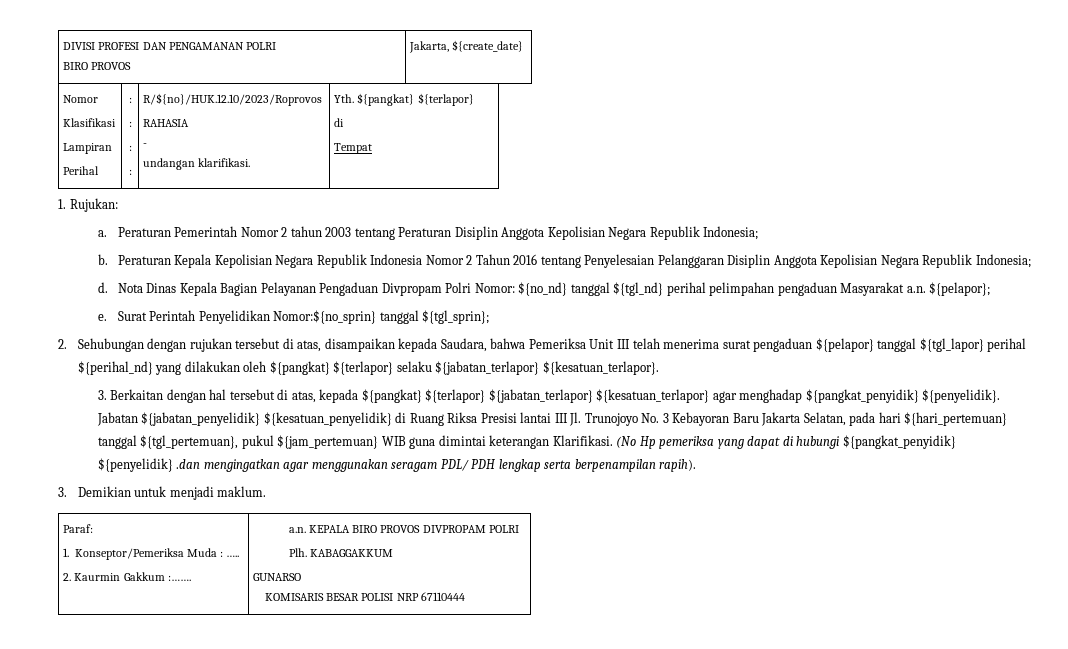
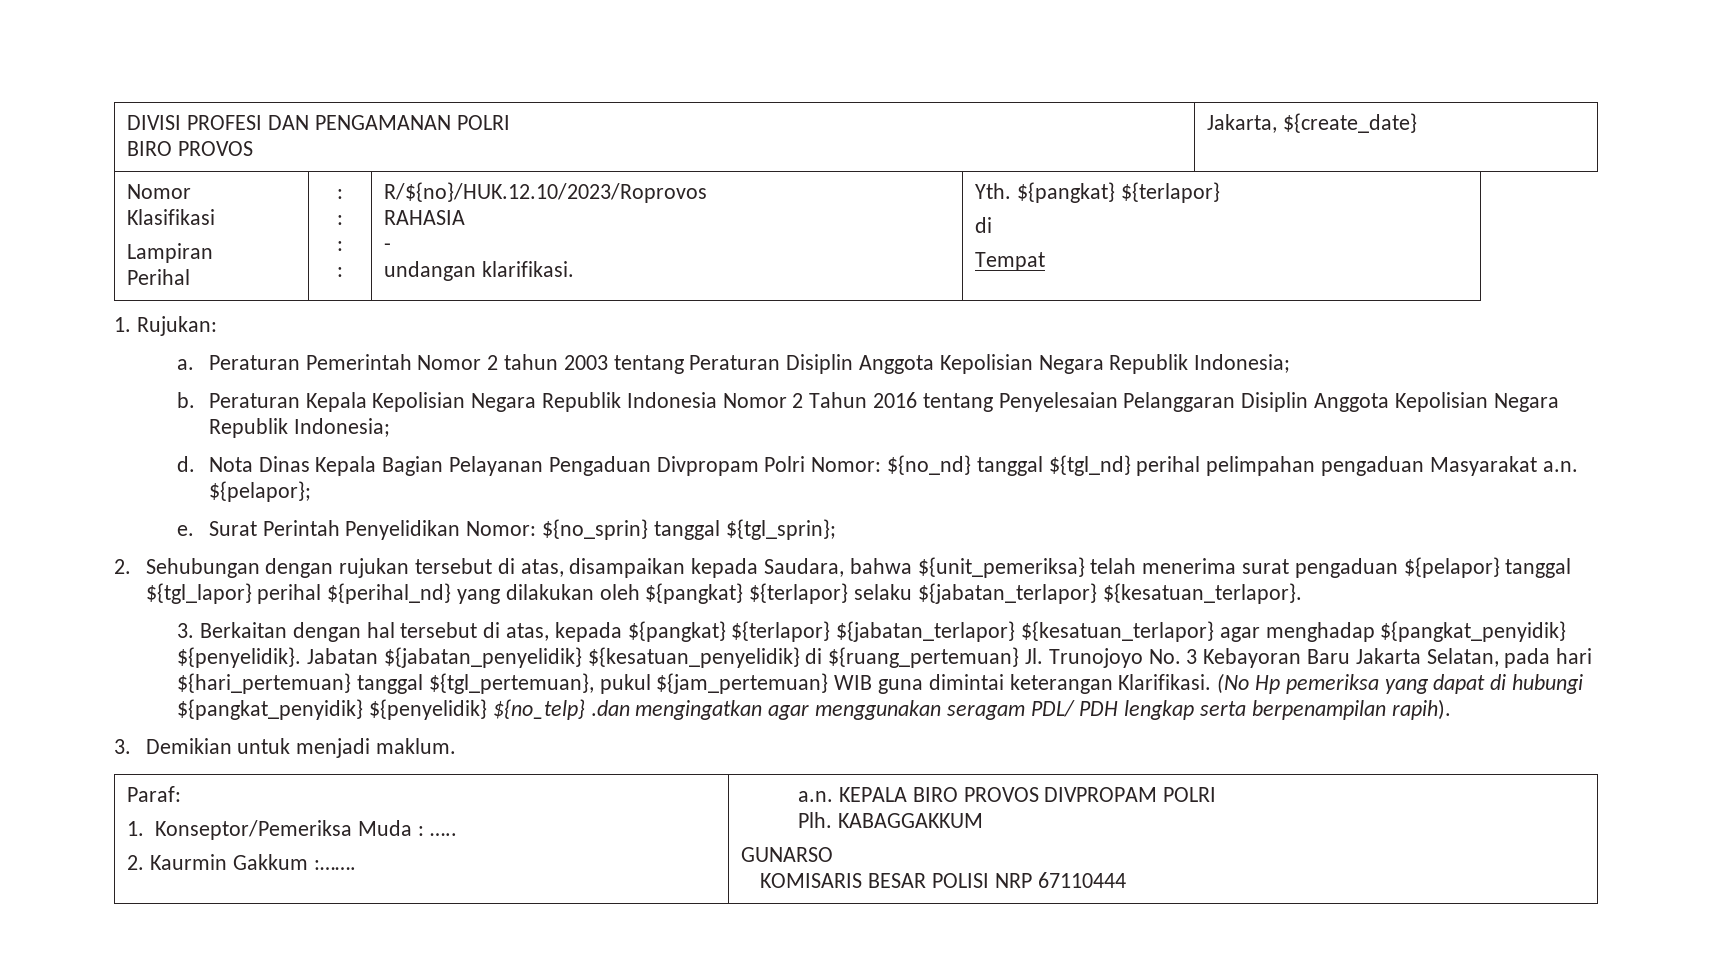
- Surat Perintah Penyelidikan Nomor:${no_sprin} tanggal ${tgl_sprin};
+ Surat Perintah Penyelidikan Nomor: ${no_sprin} tanggal ${tgl_sprin};
- 2. Sehubungan dengan rujukan tersebut di atas, disampaikan kepada Saudara, bahwa Pemeriksa Unit III telah menerima surat pengaduan ${pelapor} tanggal ${tgl_lapor} perihal ${perihal_nd} yang dilakukan oleh ${pangkat} ${terlapor} selaku ${jabatan_terlapor} ${kesatuan_terlapor}.
+ 2. Sehubungan dengan rujukan tersebut di atas, disampaikan kepada Saudara, bahwa ${unit_pemeriksa} telah menerima surat pengaduan ${pelapor} tanggal ${tgl_lapor} perihal ${perihal_nd} yang dilakukan oleh ${pangkat} ${terlapor} selaku ${jabatan_terlapor} ${kesatuan_terlapor}.
- Jabatan ${jabatan_penyelidik} ${kesatuan_penyelidik} di Ruang Riksa Presisi lantai III Jl. Trunojoyo No. 3 Kebayoran Baru Jakarta Selatan, pada hari ${hari_pertemuan} tanggal ${tgl_pertemuan}, pukul ${jam_pertemuan} WIB guna dimintai keterangan Klarifikasi.
+ Jabatan ${jabatan_penyelidik} ${kesatuan_penyelidik} di ${ruang_pertemuan} Jl. Trunojoyo No. 3 Kebayoran Baru Jakarta Selatan, pada hari ${hari_pertemuan} tanggal ${tgl_pertemuan}, pukul ${jam_pertemuan} WIB guna dimintai keterangan Klarifikasi.
- (No Hp pemeriksa yang dapat di hubungi ${pangkat_penyidik} ${penyelidik} .dan mengingatkan agar menggunakan seragam PDL/ PDH lengkap serta berpenampilan rapih).
+ (No Hp pemeriksa yang dapat di hubungi ${pangkat_penyidik} ${penyelidik} ${no_telp} .dan mengingatkan agar menggunakan seragam PDL/ PDH lengkap serta berpenampilan rapih).

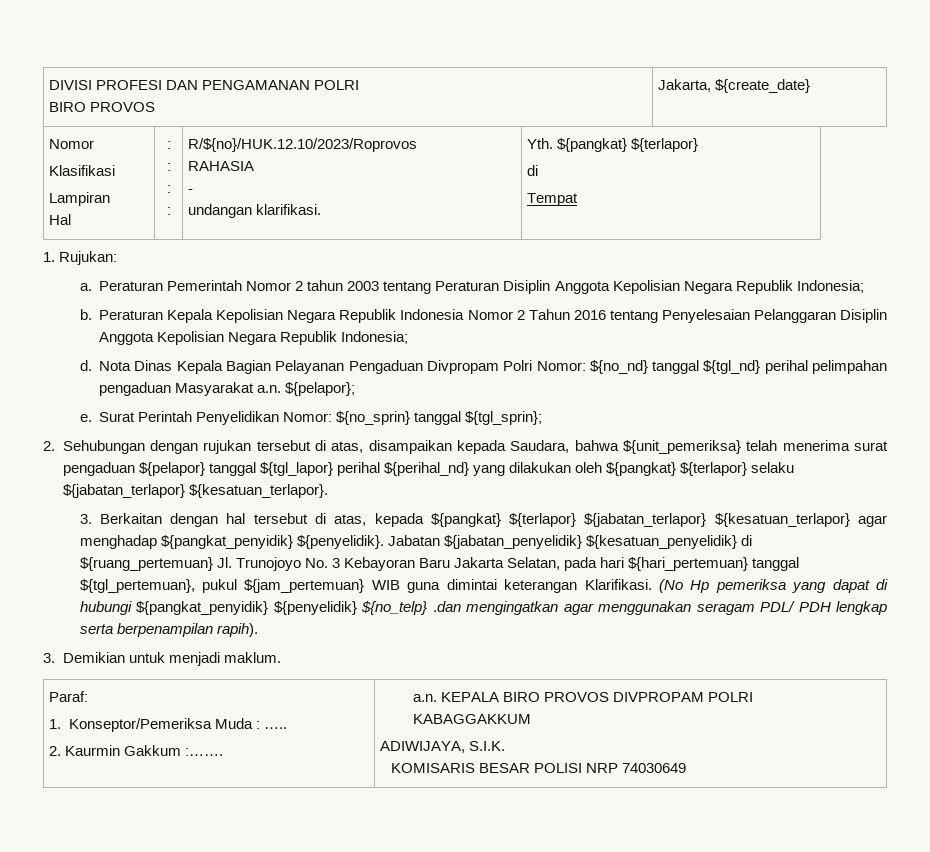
  DIVISI PROFESI DAN PENGAMANAN POLRI
  BIRO PROVOS | Jakarta, ${create_date}
  Nomor
  Klasifikasi
  Lampiran
- Perihal | :
+ Hal | :
  Paraf:
  1. Konseptor/Pemeriksa Muda : …..
  2. Kaurmin Gakkum :……. | a.n. KEPALA BIRO PROVOS DIVPROPAM POLRI
- Plh. KABAGGAKKUM
- GUNARSO
- KOMISARIS BESAR POLISI NRP 67110444
+ KABAGGAKKUM
+ ADIWIJAYA, S.I.K.
+ KOMISARIS BESAR POLISI NRP 74030649

